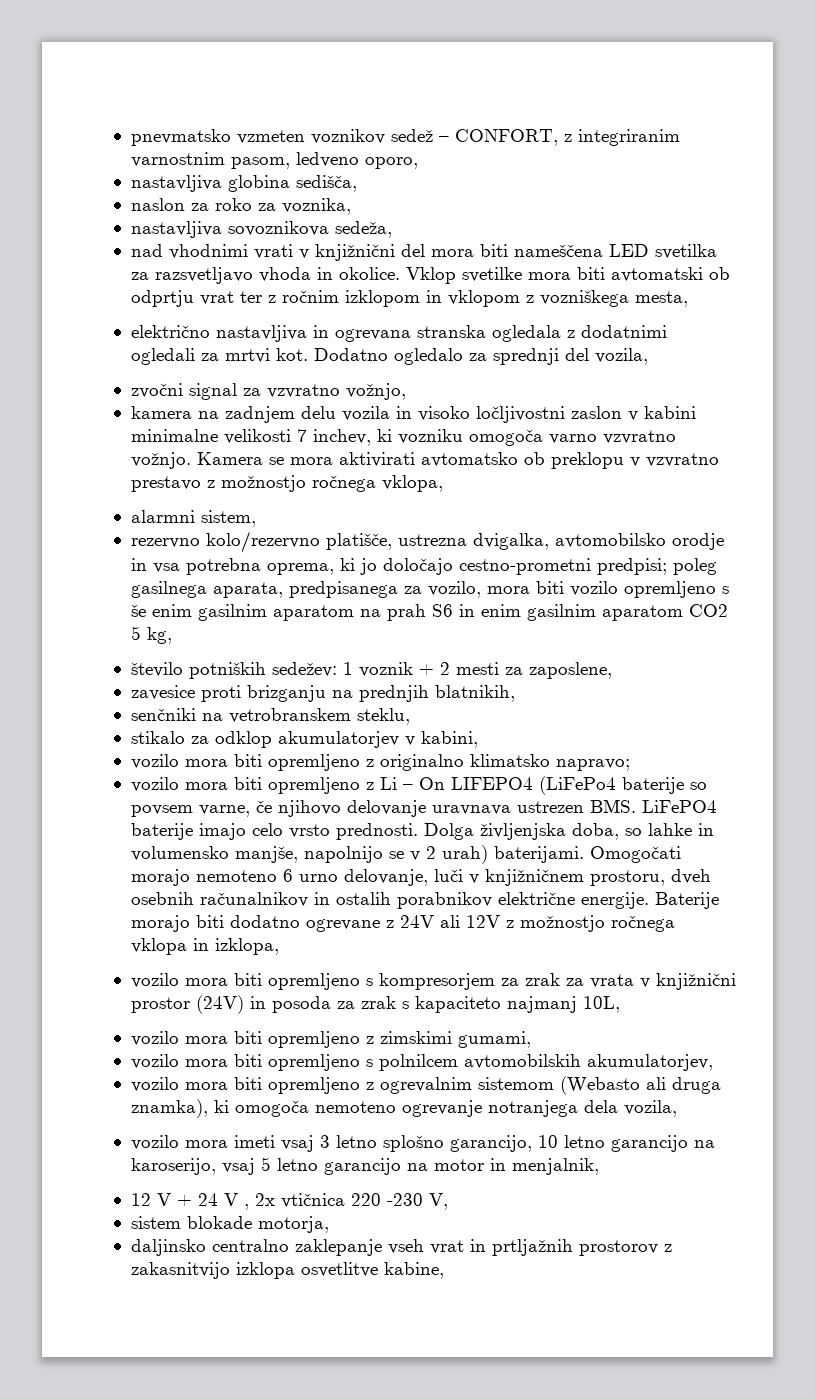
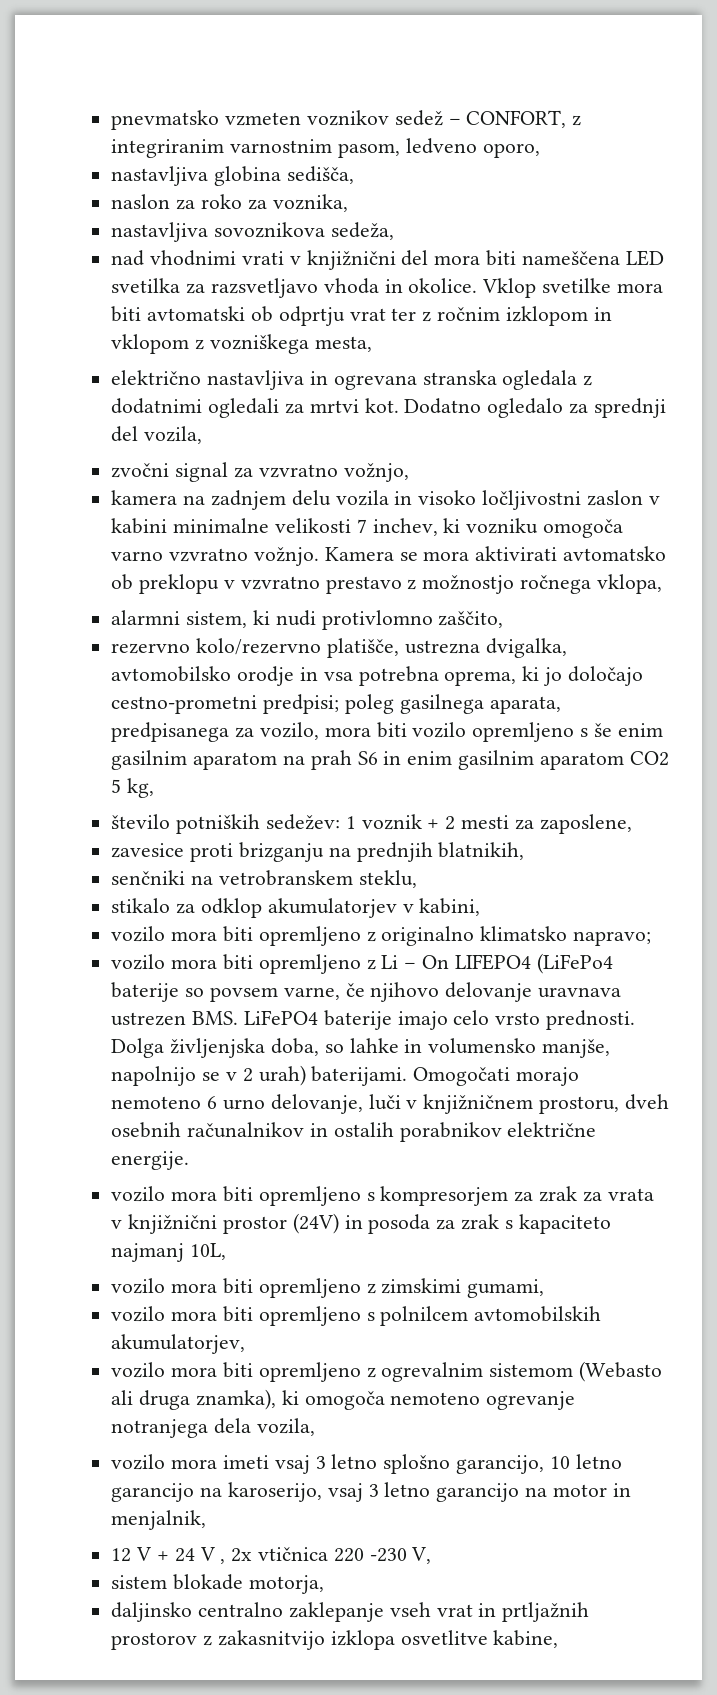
- alarmni sistem,
+ alarmni sistem, ki nudi protivlomno zaščito,
- Baterije morajo biti dodatno ogrevane z 24V ali 12V z možnostjo ročnega vklopa in izklopa,
- vozilo mora imeti vsaj 3 letno splošno garancijo, 10 letno garancijo na karoserijo, vsaj 5 letno garancijo na motor in menjalnik,
+ vozilo mora imeti vsaj 3 letno splošno garancijo, 10 letno garancijo na karoserijo, vsaj 3 letno garancijo na motor in menjalnik,

